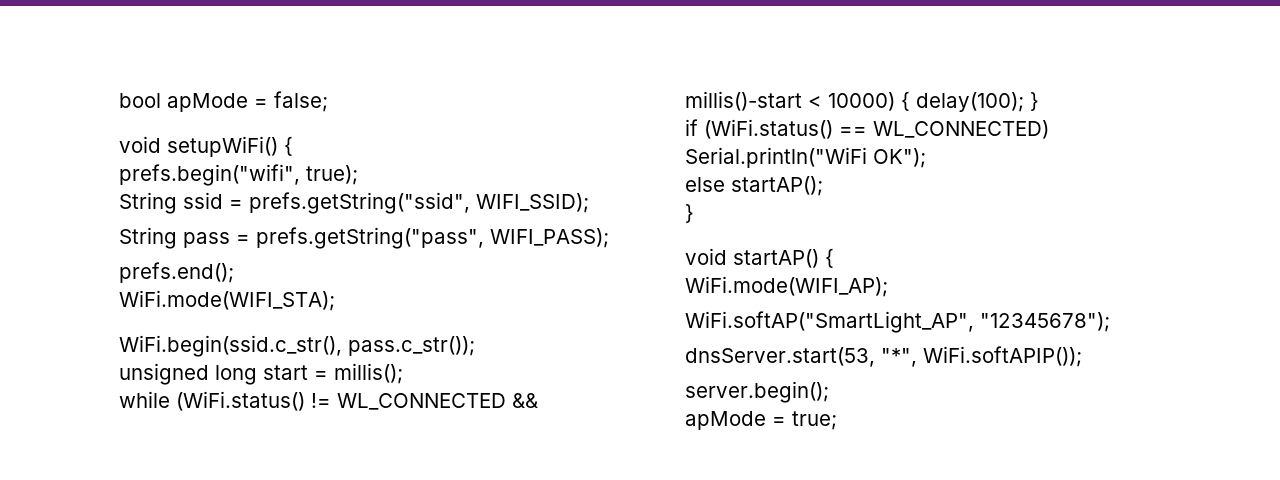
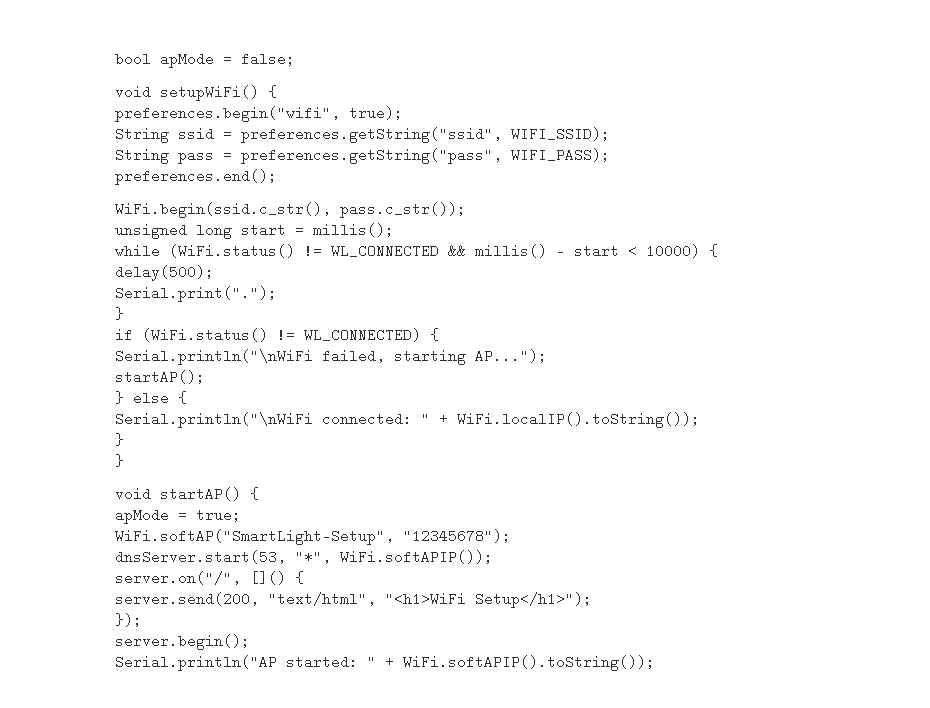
- prefs.begin("wifi", true);
+ preferences.begin("wifi", true);
- String ssid = prefs.getString("ssid", WIFI_SSID);
+ String ssid = preferences.getString("ssid", WIFI_SSID);
- String pass = prefs.getString("pass", WIFI_PASS);
+ String pass = preferences.getString("pass", WIFI_PASS);
- prefs.end();
- WiFi.mode(WIFI_STA);
+ preferences.end();
- while (WiFi.status() != WL_CONNECTED && millis()-start < 10000) { delay(100); }
+ while (WiFi.status() != WL_CONNECTED && millis() - start < 10000) {
+ delay(500);
+ Serial.print(".");
+ }
- if (WiFi.status() == WL_CONNECTED) Serial.println("WiFi OK");
- else startAP();
+ if (WiFi.status() != WL_CONNECTED) {
+ Serial.println("\nWiFi failed, starting AP...");
+ startAP();
+ } else {
+ Serial.println("\nWiFi connected: " + WiFi.localIP().toString());
+ }
- WiFi.mode(WIFI_AP);
- WiFi.softAP("SmartLight_AP", "12345678");
+ apMode = true;
+ WiFi.softAP("SmartLight-Setup", "12345678");
+ server.on("/", []() {
+ server.send(200, "text/html", "<h1>WiFi Setup</h1>");
+ });
  server.begin();
- apMode = true;
+ Serial.println("AP started: " + WiFi.softAPIP().toString());

